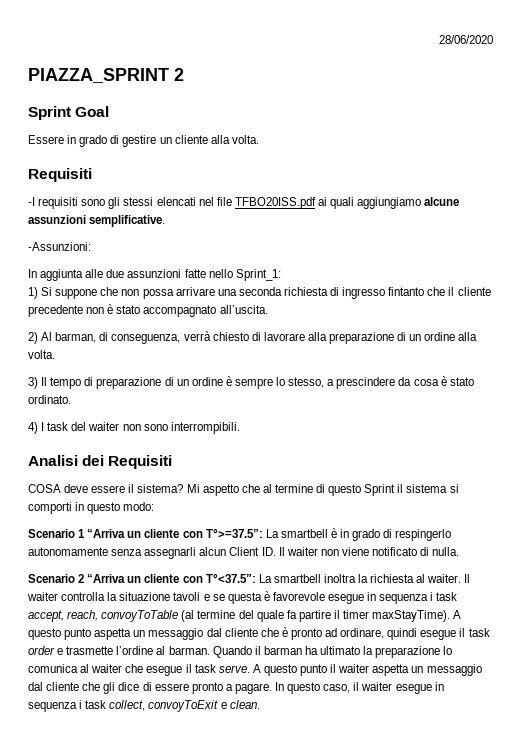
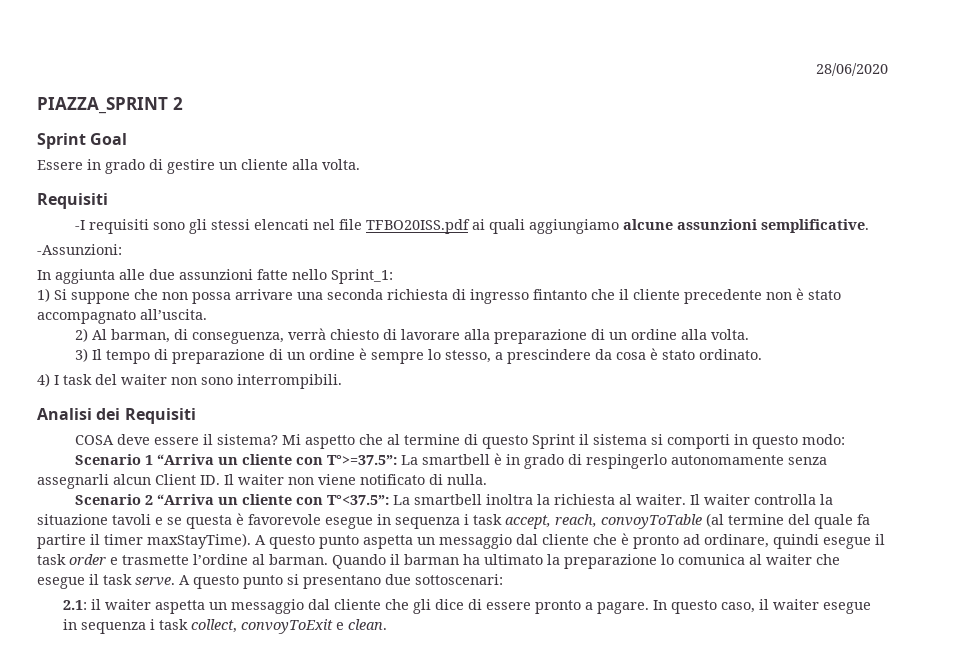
- A questo punto il waiter aspetta un messaggio dal cliente che gli dice di essere pronto a pagare.
+ A questo punto si presentano due sottoscenari:
+ 2.1: il waiter aspetta un messaggio dal cliente che gli dice di essere pronto a pagare.

